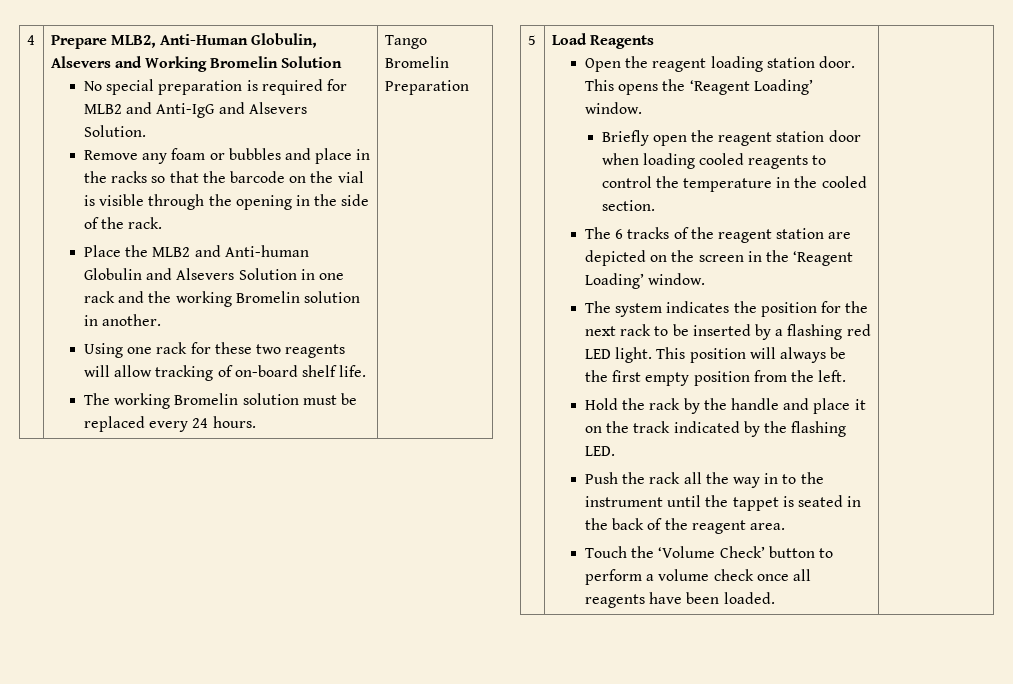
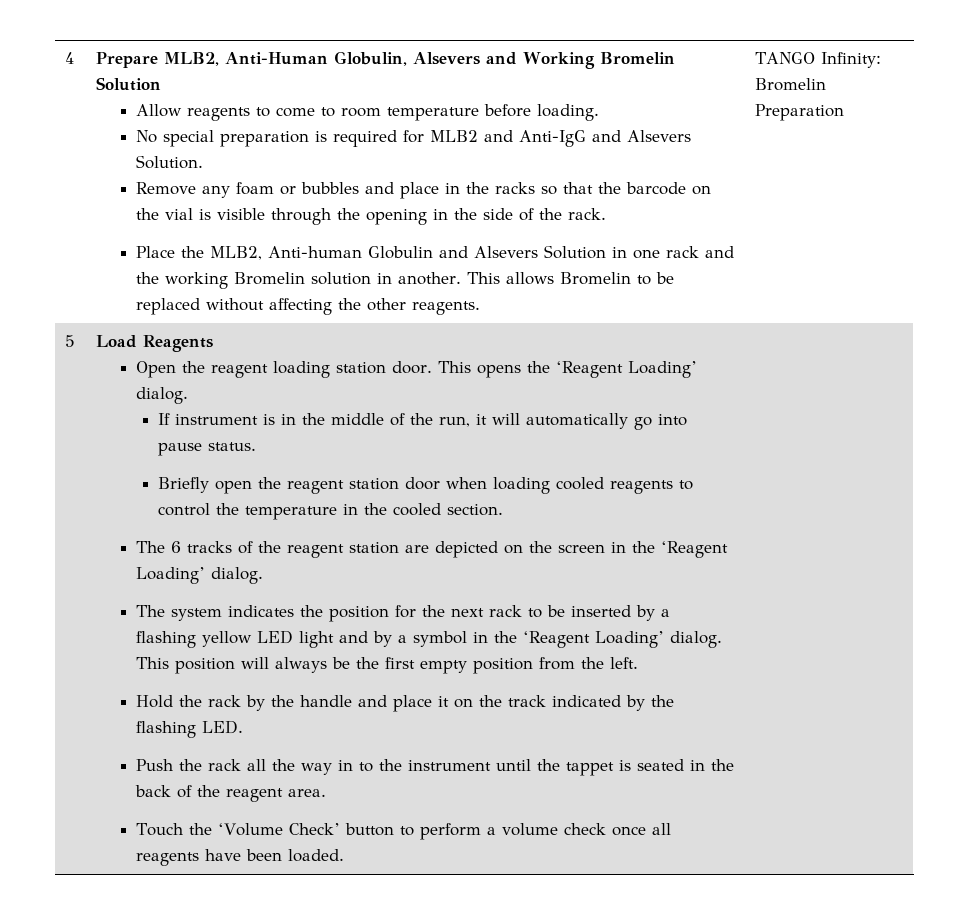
+ Allow reagents to come to room temperature before loading.
- Place the MLB2 and Anti-human Globulin and Alsevers Solution in one rack and the working Bromelin solution in another.
- Using one rack for these two reagents will allow tracking of on-board shelf life.
- The working Bromelin solution must be replaced every 24 hours. | Tango Bromelin Preparation
+ Place the MLB2, Anti-human Globulin and Alsevers Solution in one rack and the working Bromelin solution in another. This allows Bromelin to be replaced without affecting the other reagents. | TANGO Infinity: Bromelin Preparation
- This opens the ‘Reagent Loading’ window.
+ This opens the ‘Reagent Loading’ dialog.
+ If instrument is in the middle of the run, it will automatically go into pause status.
- The 6 tracks of the reagent station are depicted on the screen in the ‘Reagent Loading’ window.
+ The 6 tracks of the reagent station are depicted on the screen in the ‘Reagent Loading’ dialog.
- The system indicates the position for the next rack to be inserted by a flashing red LED light.
+ The system indicates the position for the next rack to be inserted by a flashing yellow LED light and by a symbol in the ‘Reagent Loading’ dialog.

